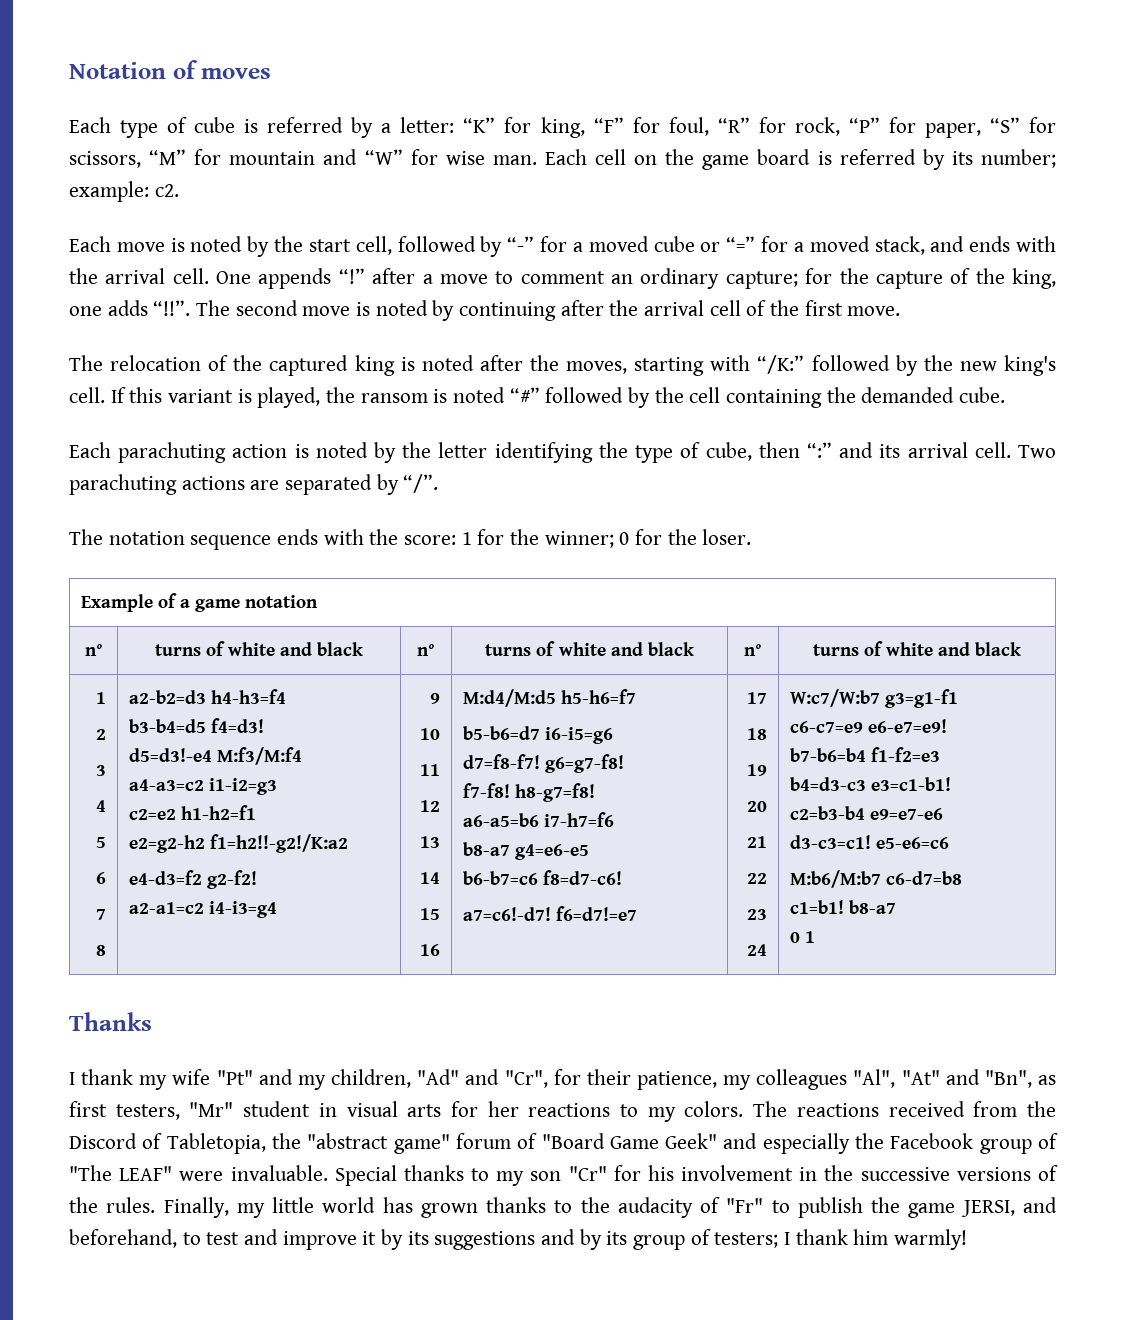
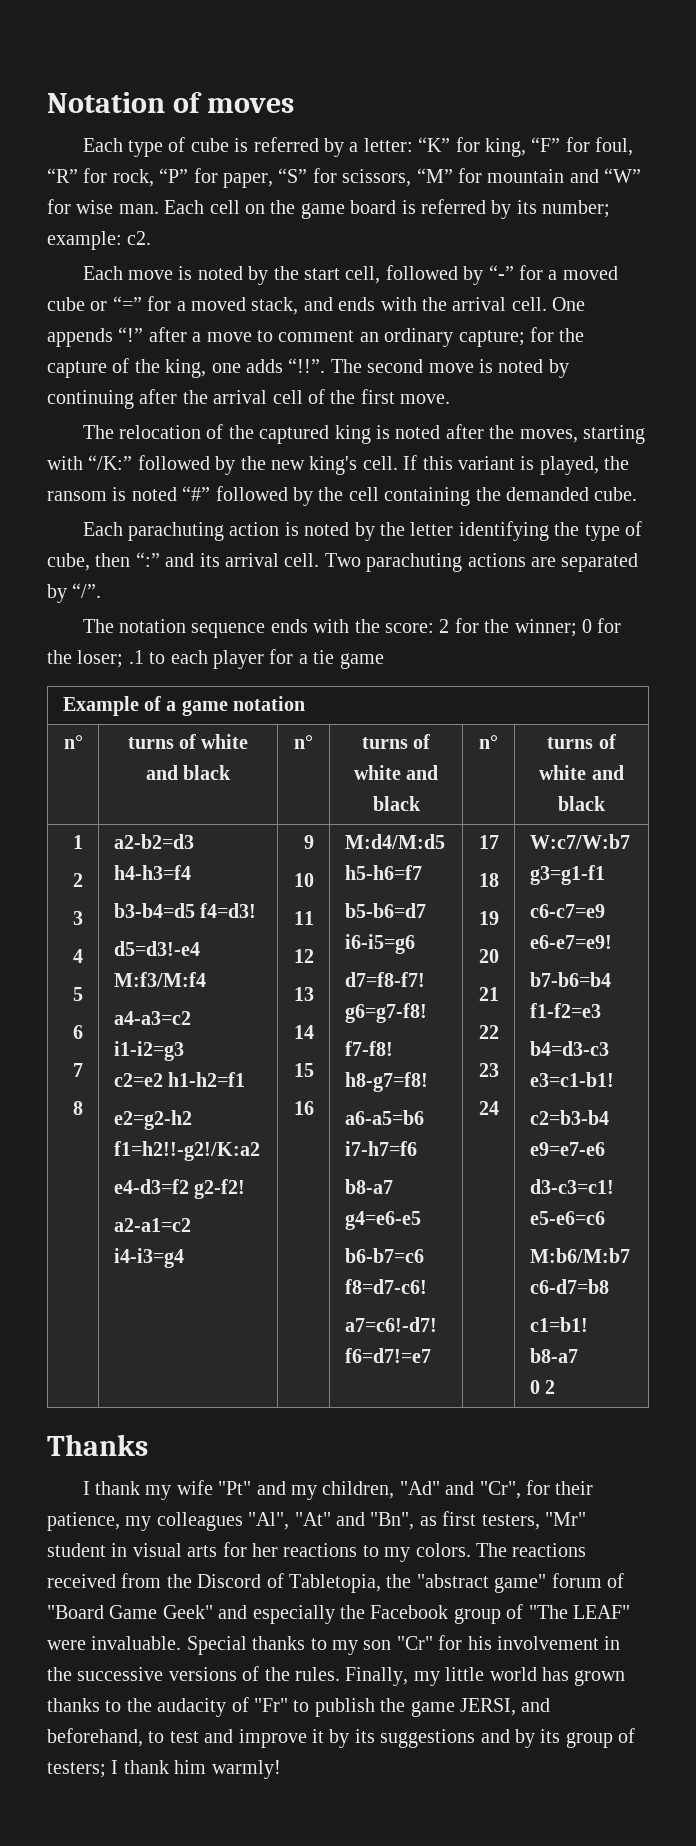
- The notation sequence ends with the score: 1 for the winner; 0 for the loser.
+ The notation sequence ends with the score: 2 for the winner; 0 for the loser; .1 to each player for a tie game
- 0 1
+ 0 2

